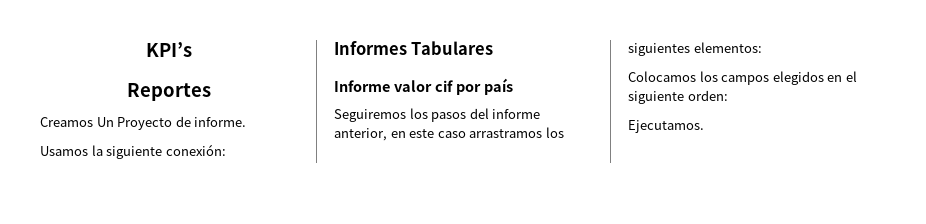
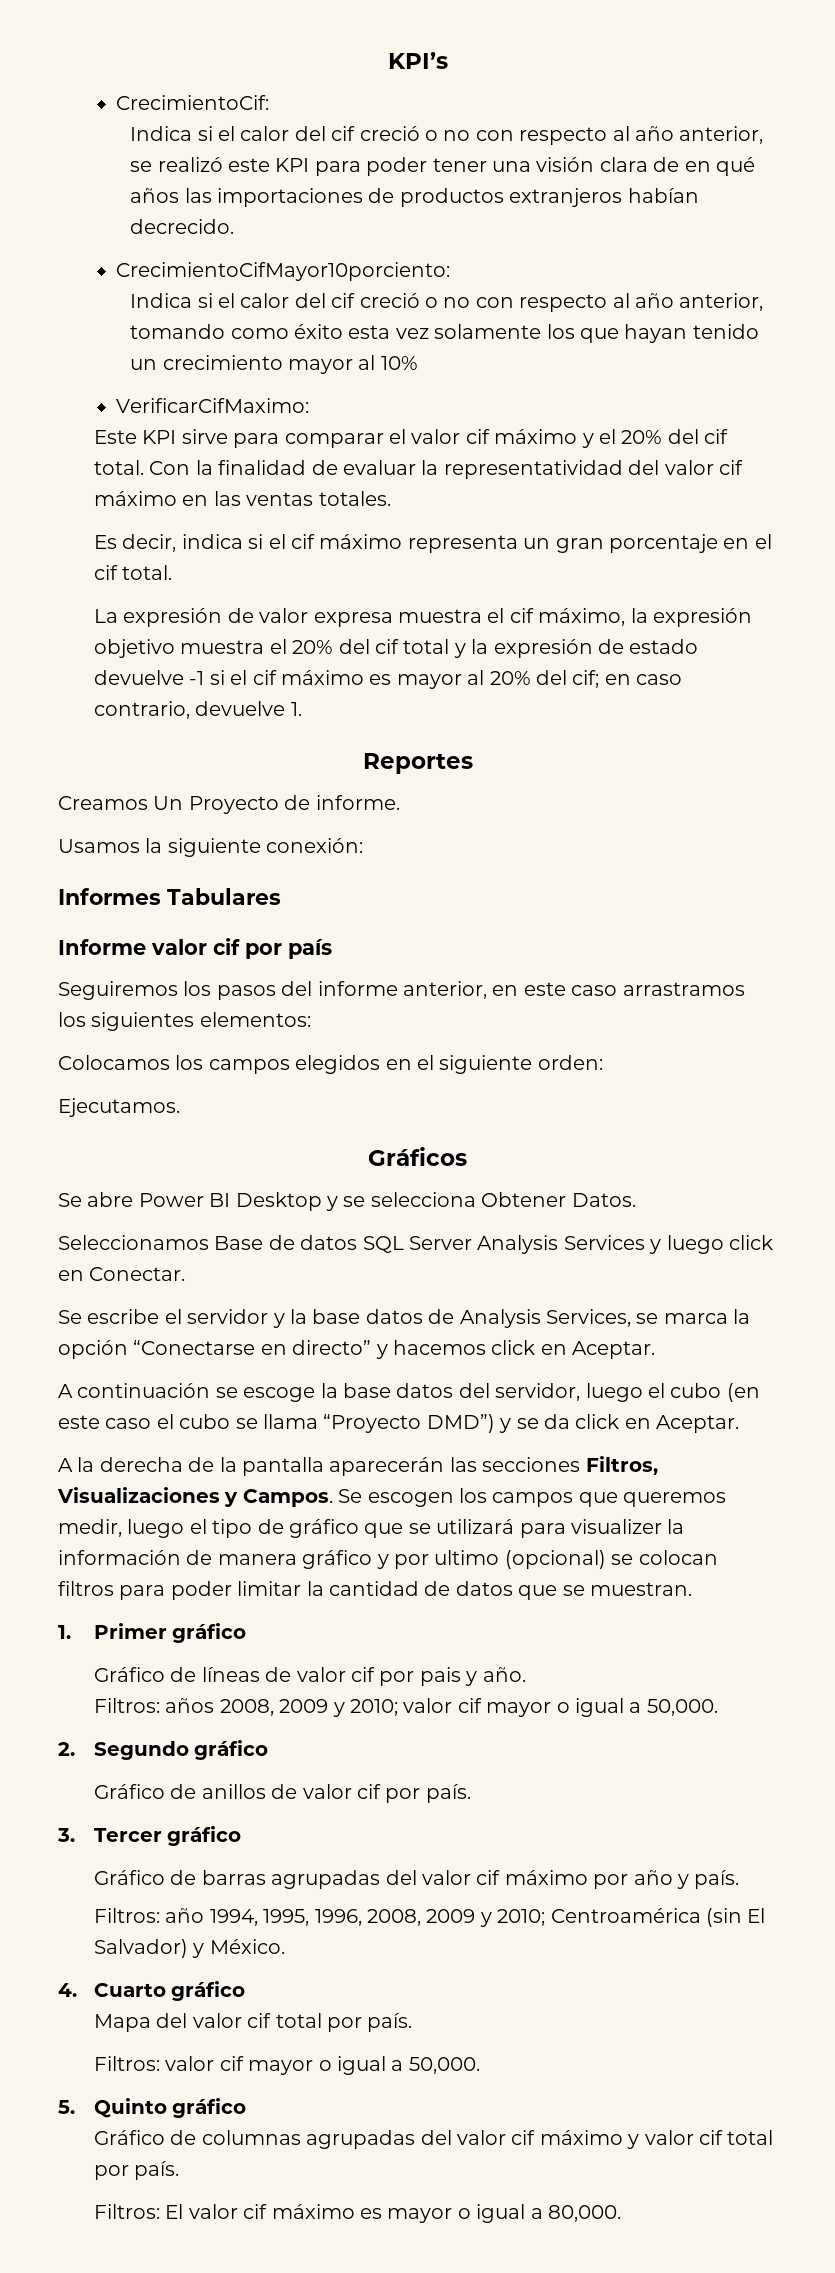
+ CrecimientoCif:
+ Indica si el calor del cif creció o no con respecto al año anterior, se realizó este KPI para poder tener una visión clara de en qué años las importaciones de productos extranjeros habían decrecido.
+ CrecimientoCifMayor10porciento:
+ Indica si el calor del cif creció o no con respecto al año anterior, tomando como éxito esta vez solamente los que hayan tenido un crecimiento mayor al 10%
+ VerificarCifMaximo:
+ Este KPI sirve para comparar el valor cif máximo y el 20% del cif total. Con la finalidad de evaluar la representatividad del valor cif máximo en las ventas totales.
+ Es decir, indica si el cif máximo representa un gran porcentaje en el cif total.
+ La expresión de valor expresa muestra el cif máximo, la expresión objetivo muestra el 20% del cif total y la expresión de estado devuelve -1 si el cif máximo es mayor al 20% del cif; en caso contrario, devuelve 1.
+ Gráficos
+ Se abre Power BI Desktop y se selecciona Obtener Datos.
+ Seleccionamos Base de datos SQL Server Analysis Services y luego click en Conectar.
+ Se escribe el servidor y la base datos de Analysis Services, se marca la opción “Conectarse en directo” y hacemos click en Aceptar.
+ A continuación se escoge la base datos del servidor, luego el cubo (en este caso el cubo se llama “Proyecto DMD”) y se da click en Aceptar.
+ A la derecha de la pantalla aparecerán las secciones Filtros, Visualizaciones y Campos. Se escogen los campos que queremos medir, luego el tipo de gráfico que se utilizará para visualizer la información de manera gráfico y por ultimo (opcional) se colocan filtros para poder limitar la cantidad de datos que se muestran.
+ 1. Primer gráfico
+ Gráfico de líneas de valor cif por pais y año.
+ Filtros: años 2008, 2009 y 2010; valor cif mayor o igual a 50,000.
+ 2. Segundo gráfico
+ Gráfico de anillos de valor cif por país.
+ 3. Tercer gráfico
+ Gráfico de barras agrupadas del valor cif máximo por año y país.
+ Filtros: año 1994, 1995, 1996, 2008, 2009 y 2010; Centroamérica (sin El Salvador) y México.
+ 4. Cuarto gráfico
+ Mapa del valor cif total por país.
+ Filtros: valor cif mayor o igual a 50,000.
+ 5. Quinto gráfico
+ Gráfico de columnas agrupadas del valor cif máximo y valor cif total por país.
+ Filtros: El valor cif máximo es mayor o igual a 80,000.

